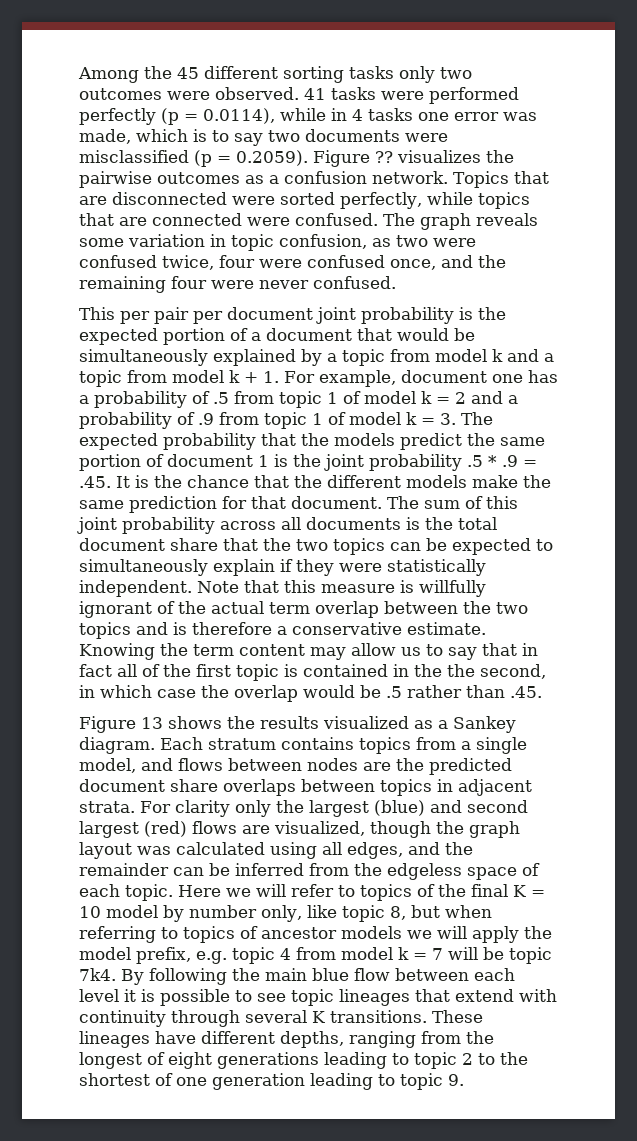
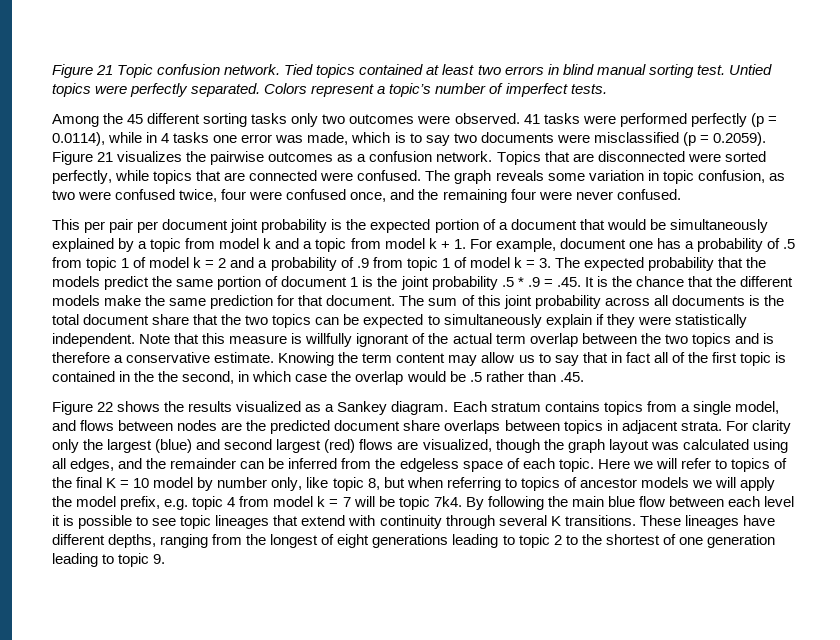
+ Figure 21 Topic confusion network. Tied topics contained at least two errors in blind manual sorting test. Untied topics were perfectly separated. Colors represent a topic’s number of imperfect tests.
- 41 tasks were performed perfectly (p = 0.0114), while in 4 tasks one error was made, which is to say two documents were misclassified (p = 0.2059). Figure ?? visualizes the pairwise outcomes as a confusion network.
+ 41 tasks were performed perfectly (p = 0.0114), while in 4 tasks one error was made, which is to say two documents were misclassified (p = 0.2059). Figure 21 visualizes the pairwise outcomes as a confusion network.
- Figure 13 shows the results visualized as a Sankey diagram.
+ Figure 22 shows the results visualized as a Sankey diagram.

